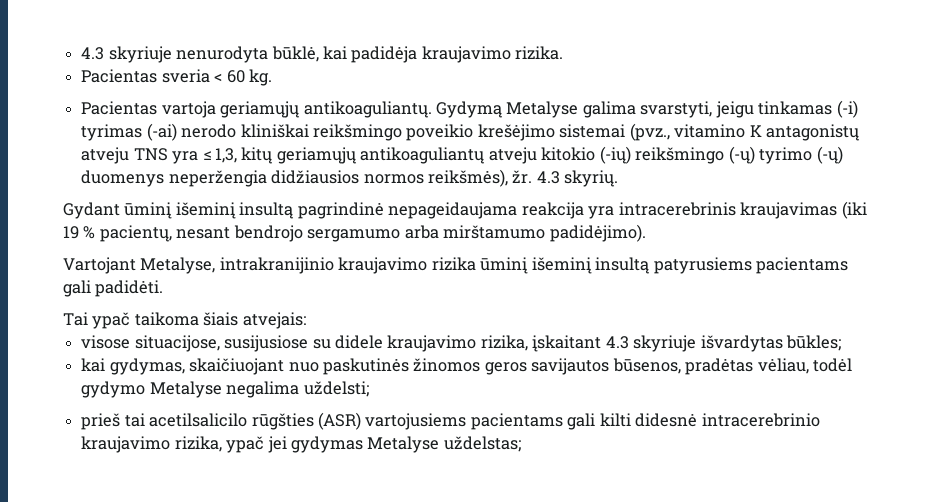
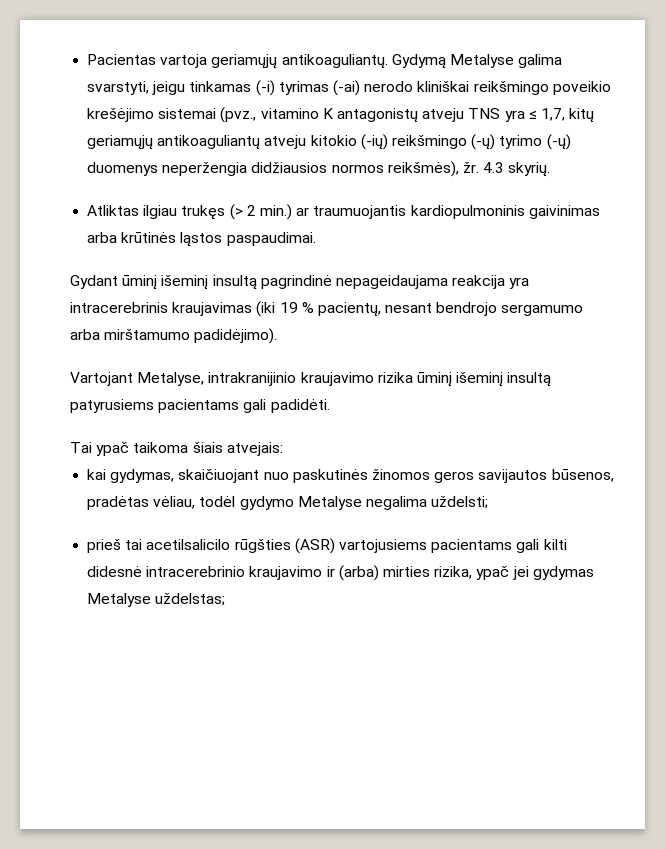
- 4.3 skyriuje nenurodyta būklė, kai padidėja kraujavimo rizika.
- Pacientas sveria < 60 kg.
- Gydymą Metalyse galima svarstyti, jeigu tinkamas (-i) tyrimas (-ai) nerodo kliniškai reikšmingo poveikio krešėjimo sistemai (pvz., vitamino K antagonistų atveju TNS yra ≤ 1,3, kitų geriamųjų antikoaguliantų atveju kitokio (-ių) reikšmingo (-ų) tyrimo (-ų) duomenys neperžengia didžiausios normos reikšmės), žr.
+ Gydymą Metalyse galima svarstyti, jeigu tinkamas (-i) tyrimas (-ai) nerodo kliniškai reikšmingo poveikio krešėjimo sistemai (pvz., vitamino K antagonistų atveju TNS yra ≤ 1,7, kitų geriamųjų antikoaguliantų atveju kitokio (-ių) reikšmingo (-ų) tyrimo (-ų) duomenys neperžengia didžiausios normos reikšmės), žr.
+ Atliktas ilgiau trukęs (> 2 min.) ar traumuojantis kardiopulmoninis gaivinimas arba krūtinės ląstos paspaudimai.
- visose situacijose, susijusiose su didele kraujavimo rizika, įskaitant 4.3 skyriuje išvardytas būkles;
- prieš tai acetilsalicilo rūgšties (ASR) vartojusiems pacientams gali kilti didesnė intracerebrinio kraujavimo rizika, ypač jei gydymas Metalyse uždelstas;
+ prieš tai acetilsalicilo rūgšties (ASR) vartojusiems pacientams gali kilti didesnė intracerebrinio kraujavimo ir (arba) mirties rizika, ypač jei gydymas Metalyse uždelstas;

